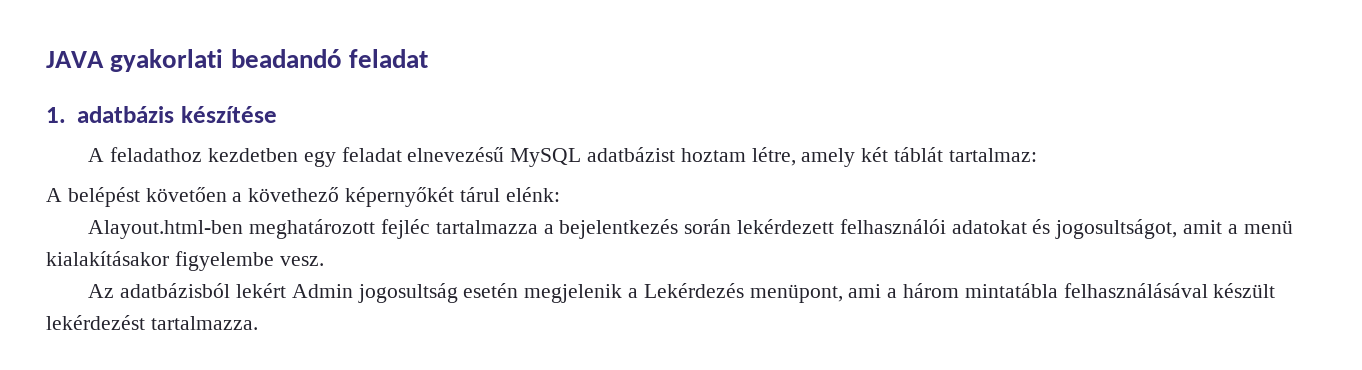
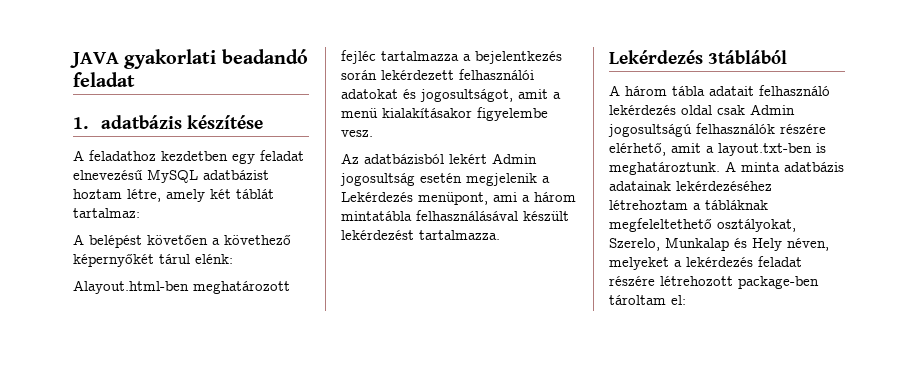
+ Lekérdezés 3táblából
+ A három tábla adatait felhasználó lekérdezés oldal csak Admin jogosultságú felhasználók részére elérhető, amit a layout.txt-ben is meghatároztunk. A minta adatbázis adatainak lekérdezéséhez létrehoztam a tábláknak megfeleltethető osztályokat, Szerelo, Munkalap és Hely néven, melyeket a lekérdezés feladat részére létrehozott package-ben tároltam el:

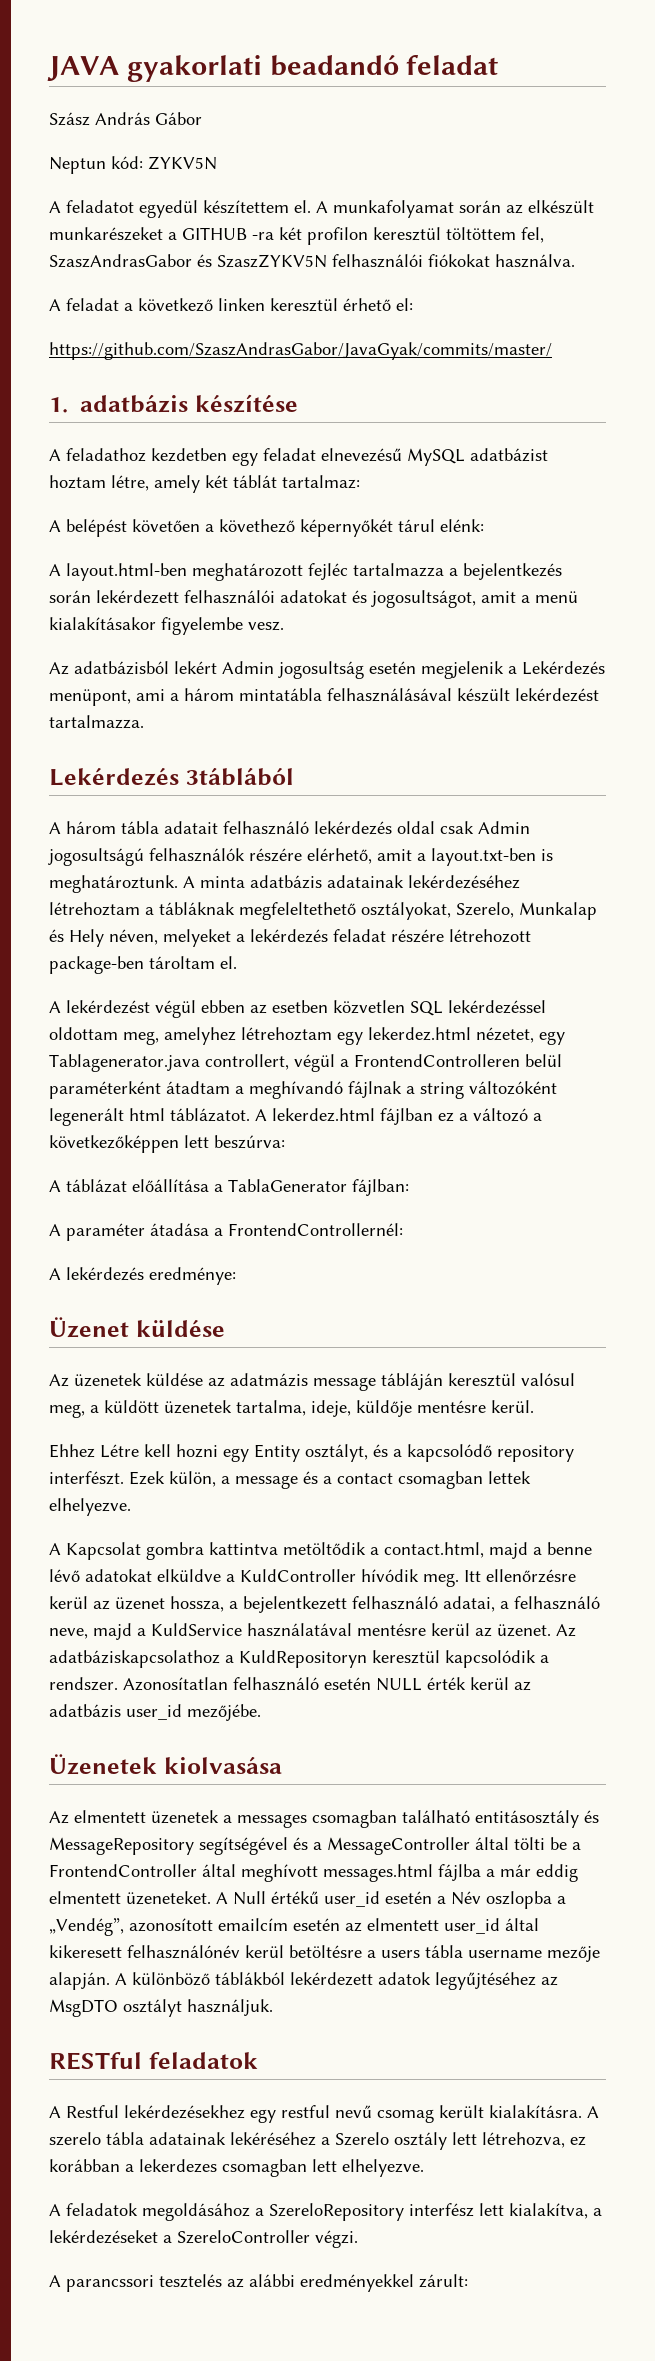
+ Szász András Gábor
+ Neptun kód: ZYKV5N
+ A feladatot egyedül készítettem el. A munkafolyamat során az elkészült munkarészeket a GITHUB -ra két profilon keresztül töltöttem fel, SzaszAndrasGabor és SzaszZYKV5N felhasználói fiókokat használva.
+ A feladat a következő linken keresztül érhető el:
+ https://github.com/SzaszAndrasGabor/JavaGyak/commits/master/
- Alayout.html-ben meghatározott fejléc tartalmazza a bejelentkezés során lekérdezett felhasználói adatokat és jogosultságot, amit a menü kialakításakor figyelembe vesz.
+ A layout.html-ben meghatározott fejléc tartalmazza a bejelentkezés során lekérdezett felhasználói adatokat és jogosultságot, amit a menü kialakításakor figyelembe vesz.
- A minta adatbázis adatainak lekérdezéséhez létrehoztam a tábláknak megfeleltethető osztályokat, Szerelo, Munkalap és Hely néven, melyeket a lekérdezés feladat részére létrehozott package-ben tároltam el:
+ A minta adatbázis adatainak lekérdezéséhez létrehoztam a tábláknak megfeleltethető osztályokat, Szerelo, Munkalap és Hely néven, melyeket a lekérdezés feladat részére létrehozott package-ben tároltam el.
+ A lekérdezést végül ebben az esetben közvetlen SQL lekérdezéssel oldottam meg, amelyhez létrehoztam egy lekerdez.html nézetet, egy Tablagenerator.java controllert, végül a FrontendControlleren belül paraméterként átadtam a meghívandó fájlnak a string változóként legenerált html táblázatot. A lekerdez.html fájlban ez a változó a következőképpen lett beszúrva:
+ A táblázat előállítása a TablaGenerator fájlban:
+ A paraméter átadása a FrontendControllernél:
+ A lekérdezés eredménye:
+ Üzenet küldése
+ Az üzenetek küldése az adatmázis message tábláján keresztül valósul meg, a küldött üzenetek tartalma, ideje, küldője mentésre kerül.
+ Ehhez Létre kell hozni egy Entity osztályt, és a kapcsolódő repository interfészt. Ezek külön, a message és a contact csomagban lettek elhelyezve.
+ A Kapcsolat gombra kattintva metöltődik a contact.html, majd a benne lévő adatokat elküldve a KuldController hívódik meg. Itt ellenőrzésre kerül az üzenet hossza, a bejelentkezett felhasználó adatai, a felhasználó neve, majd a KuldService használatával mentésre kerül az üzenet. Az adatbáziskapcsolathoz a KuldRepositoryn keresztül kapcsolódik a rendszer. Azonosítatlan felhasználó esetén NULL érték kerül az adatbázis user_id mezőjébe.
+ Üzenetek kiolvasása
+ Az elmentett üzenetek a messages csomagban található entitásosztály és MessageRepository segítségével és a MessageController által tölti be a FrontendController által meghívott messages.html fájlba a már eddig elmentett üzeneteket. A Null értékű user_id esetén a Név oszlopba a „Vendég”, azonosított emailcím esetén az elmentett user_id által kikeresett felhasználónév kerül betöltésre a users tábla username mezője alapján. A különböző táblákból lekérdezett adatok legyűjtéséhez az MsgDTO osztályt használjuk.
+ RESTful feladatok
+ A Restful lekérdezésekhez egy restful nevű csomag került kialakításra. A szerelo tábla adatainak lekéréséhez a Szerelo osztály lett létrehozva, ez korábban a lekerdezes csomagban lett elhelyezve.
+ A feladatok megoldásához a SzereloRepository interfész lett kialakítva, a lekérdezéseket a SzereloController végzi.
+ A parancssori tesztelés az alábbi eredményekkel zárult:

